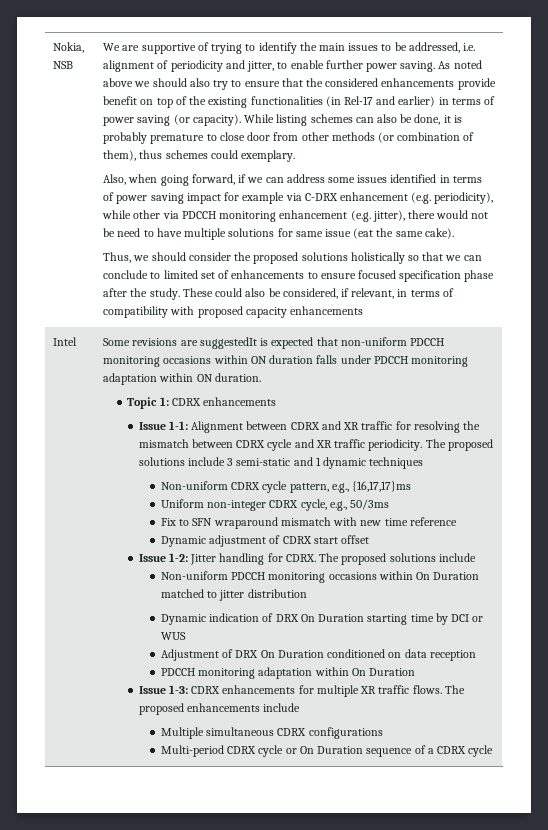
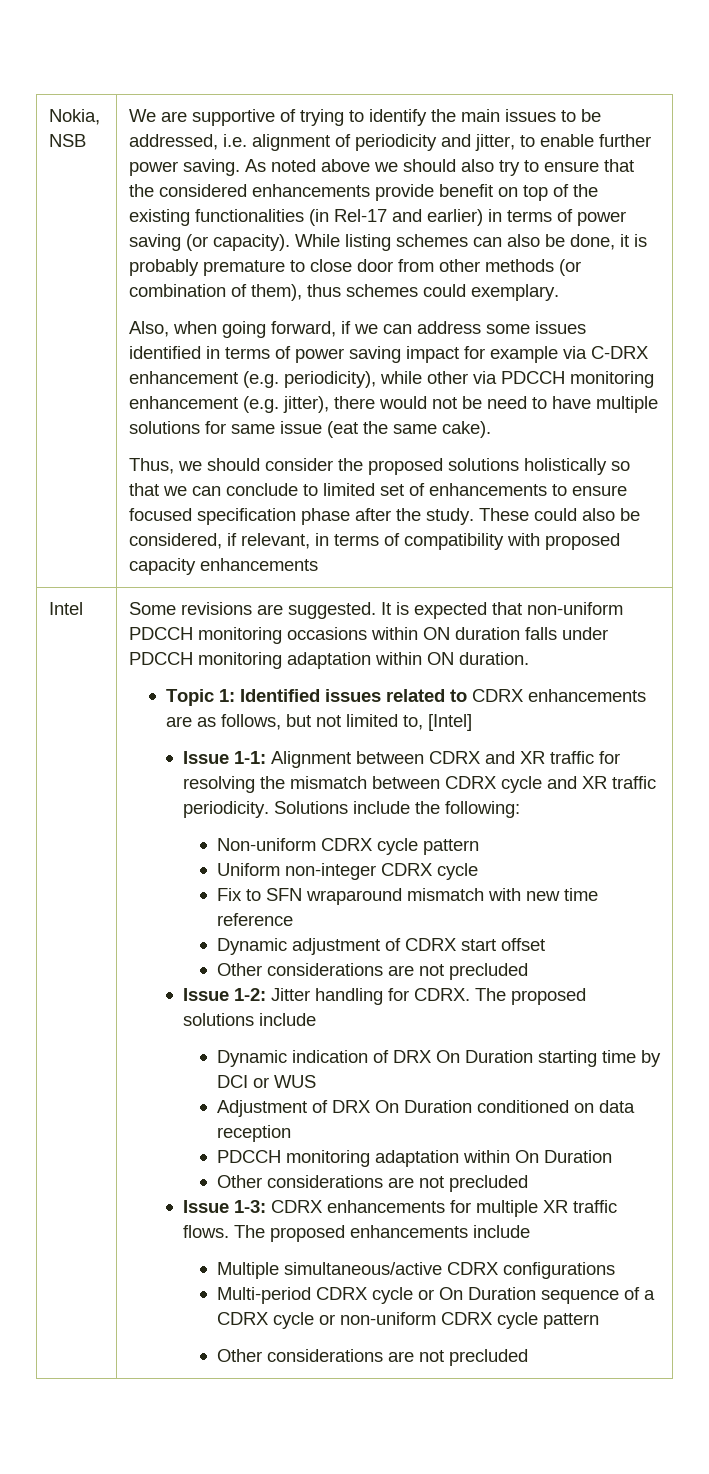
- Some revisions are suggestedIt is expected that non-uniform PDCCH monitoring occasions within ON duration falls under PDCCH monitoring adaptation within ON duration.
+ Some revisions are suggested. It is expected that non-uniform PDCCH monitoring occasions within ON duration falls under PDCCH monitoring adaptation within ON duration.
- Topic 1: CDRX enhancements
+ Topic 1: Identified issues related to CDRX enhancements are as follows, but not limited to, [Intel]
- The proposed solutions include 3 semi-static and 1 dynamic techniques
+ Solutions include the following:
- Non-uniform CDRX cycle pattern, e.g., {16,17,17}ms
+ Non-uniform CDRX cycle pattern
- Uniform non-integer CDRX cycle, e.g., 50/3ms
+ Uniform non-integer CDRX cycle
  Dynamic adjustment of CDRX start offset
+ Other considerations are not precluded
- Non-uniform PDCCH monitoring occasions within On Duration matched to jitter distribution
  PDCCH monitoring adaptation within On Duration
+ Other considerations are not precluded
- Multiple simultaneous CDRX configurations
+ Multiple simultaneous/active CDRX configurations
- Multi-period CDRX cycle or On Duration sequence of a CDRX cycle
+ Multi-period CDRX cycle or On Duration sequence of a CDRX cycle or non-uniform CDRX cycle pattern
+ Other considerations are not precluded

